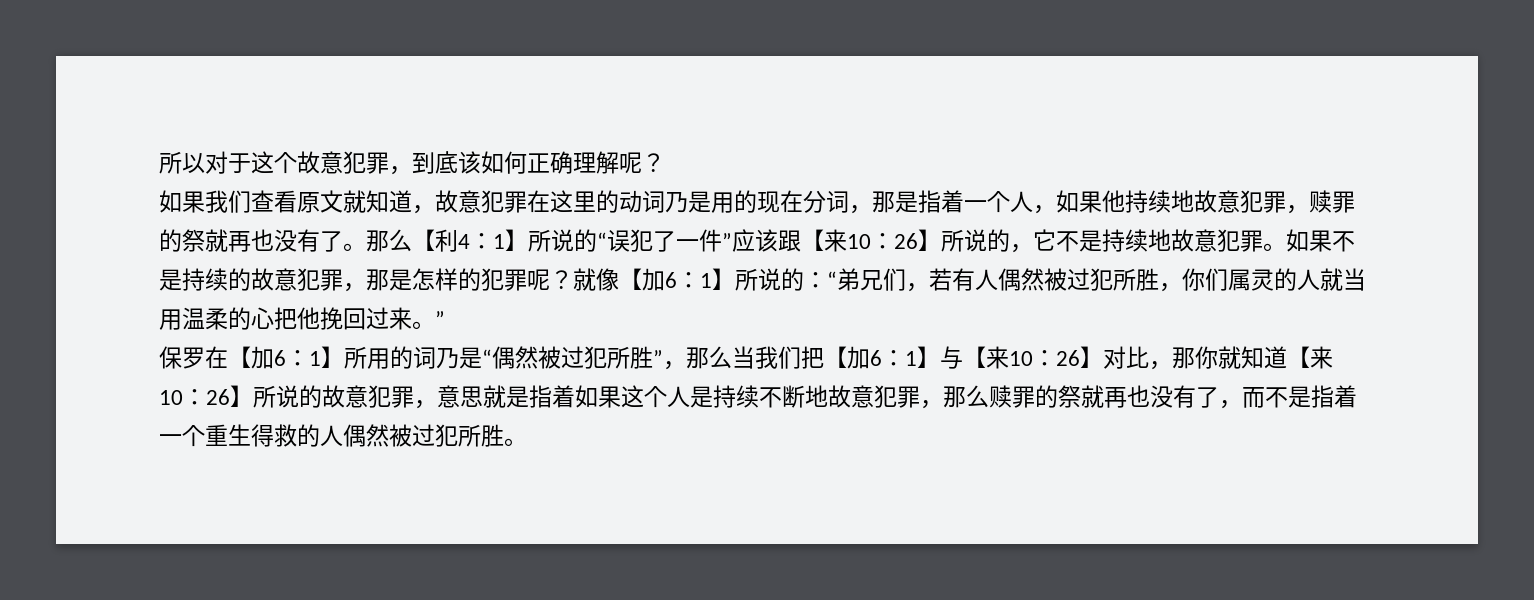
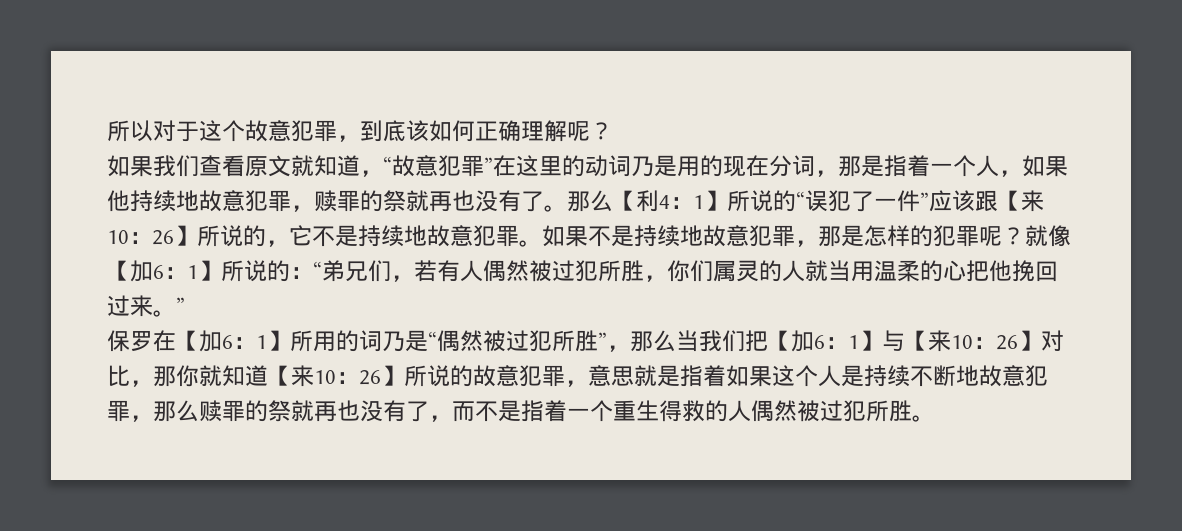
- 如果我们查看原文就知道，故意犯罪在这里的动词乃是用的现在分词，那是指着一个人，如果他持续地故意犯罪，赎罪的祭就再也没有了。
+ 如果我们查看原文就知道，“故意犯罪”在这里的动词乃是用的现在分词，那是指着一个人，如果他持续地故意犯罪，赎罪的祭就再也没有了。
- 如果不是持续的故意犯罪，那是怎样的犯罪呢？
+ 如果不是持续地故意犯罪，那是怎样的犯罪呢？

